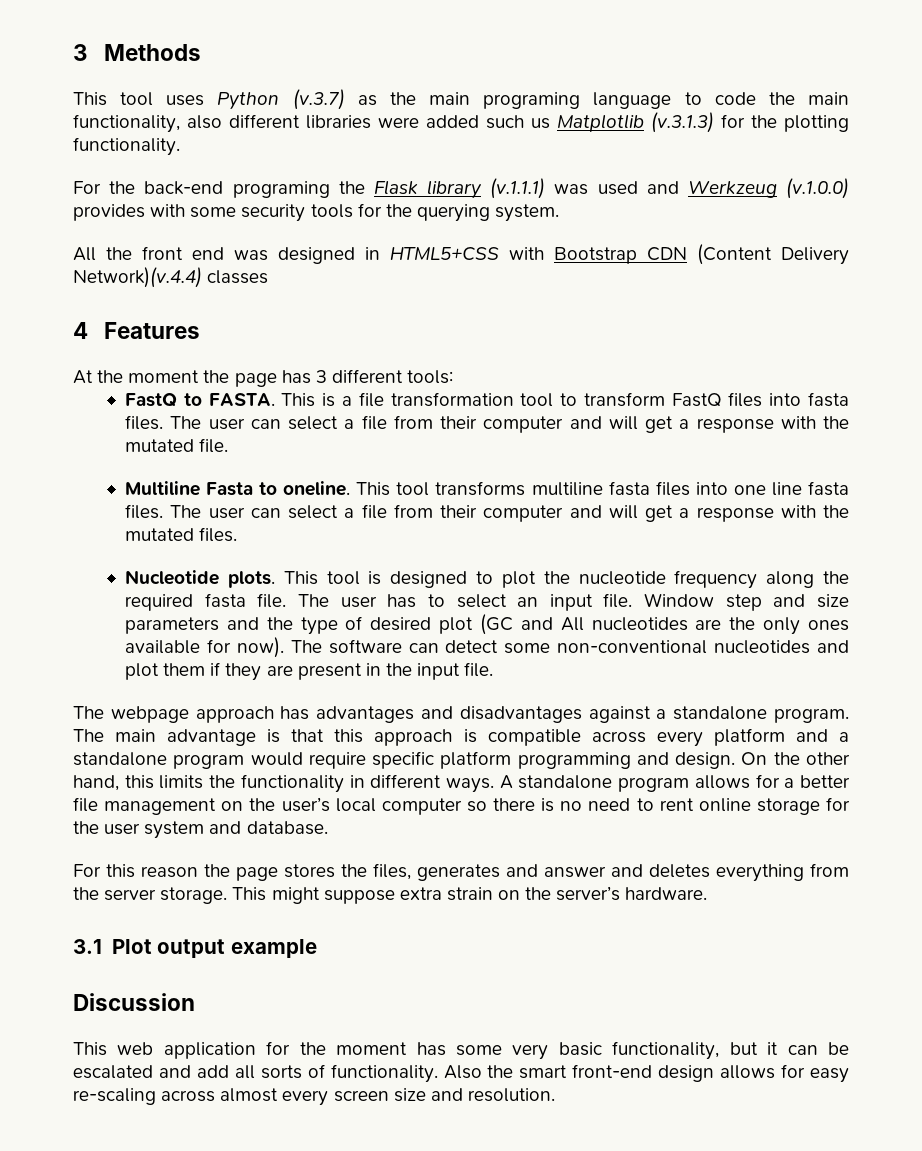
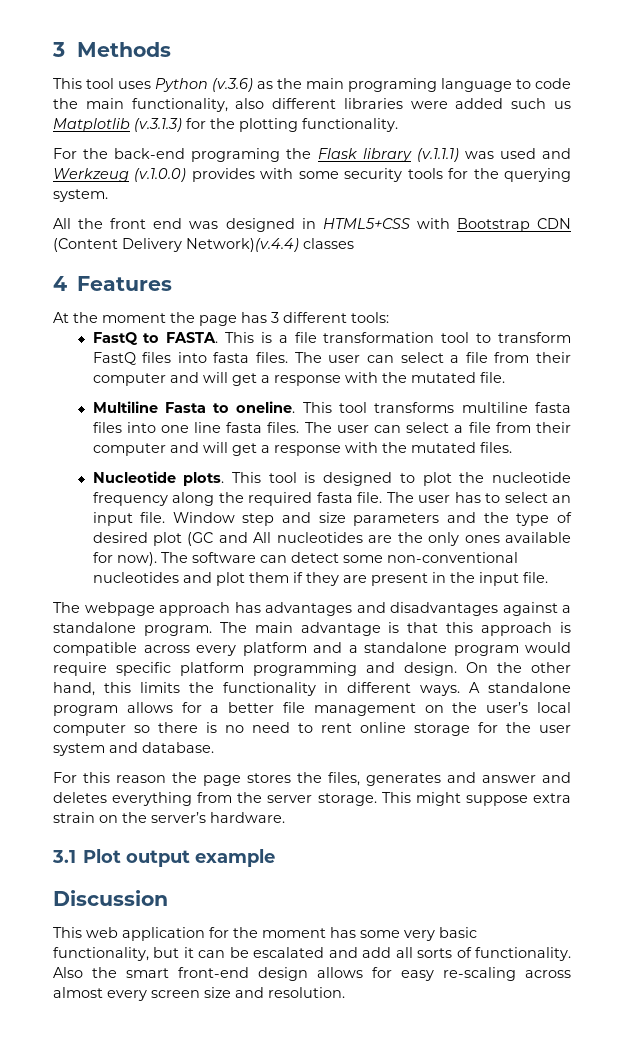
- This tool uses Python (v.3.7) as the main programing language to code the main functionality, also different libraries were added such us Matplotlib (v.3.1.3) for the plotting functionality.
+ This tool uses Python (v.3.6) as the main programing language to code the main functionality, also different libraries were added such us Matplotlib (v.3.1.3) for the plotting functionality.

